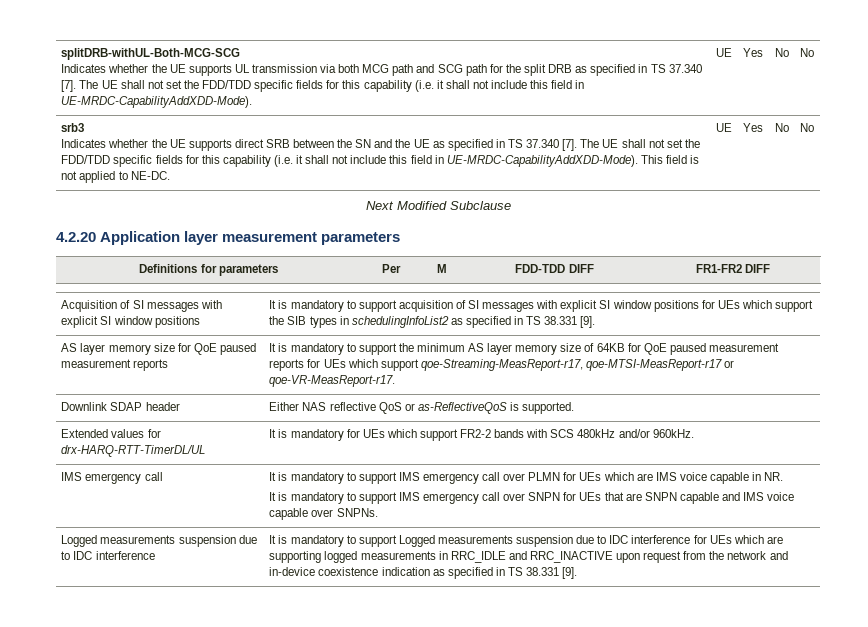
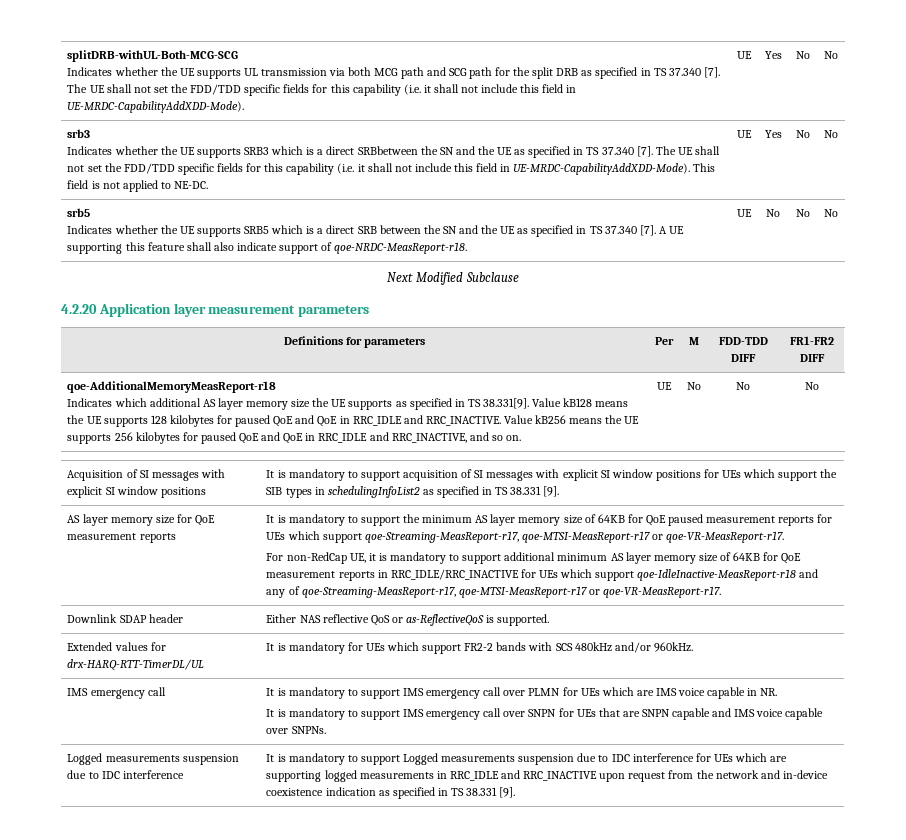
- Indicates whether the UE supports direct SRB between the SN and the UE as specified in TS 37.340 [7].
+ Indicates whether the UE supports SRB3 which is a direct SRBbetween the SN and the UE as specified in TS 37.340 [7].
+ srb5
+ Indicates whether the UE supports SRB5 which is a direct SRB between the SN and the UE as specified in TS 37.340 [7]. A UE supporting this feature shall also indicate support of qoe-NRDC-MeasReport-r18. | UE | No | No | No
+ qoe-AdditionalMemoryMeasReport-r18
+ Indicates which additional AS layer memory size the UE supports as specified in TS 38.331[9]. Value kB128 means the UE supports 128 kilobytes for paused QoE and QoE in RRC_IDLE and RRC_INACTIVE. Value kB256 means the UE supports 256 kilobytes for paused QoE and QoE in RRC_IDLE and RRC_INACTIVE, and so on. | UE | No | No | No
- AS layer memory size for QoE paused measurement reports
+ AS layer memory size for QoE measurement reports
+ For non-RedCap UE, it is mandatory to support additional minimum AS layer memory size of 64KB for QoE measurement reports in RRC_IDLE/RRC_INACTIVE for UEs which support qoe-IdleInactive-MeasReport-r18 and any of qoe-Streaming-MeasReport-r17, qoe-MTSI-MeasReport-r17 or qoe-VR-MeasReport-r17.

